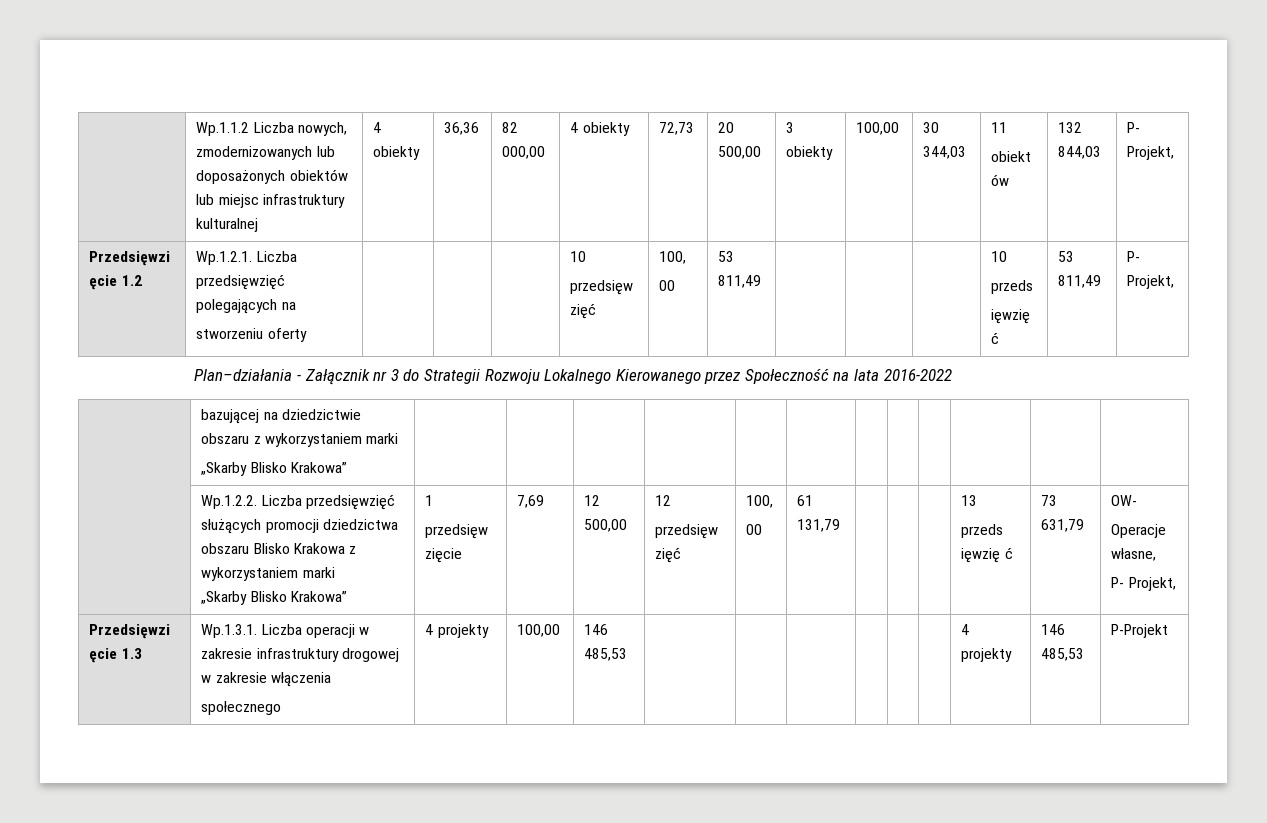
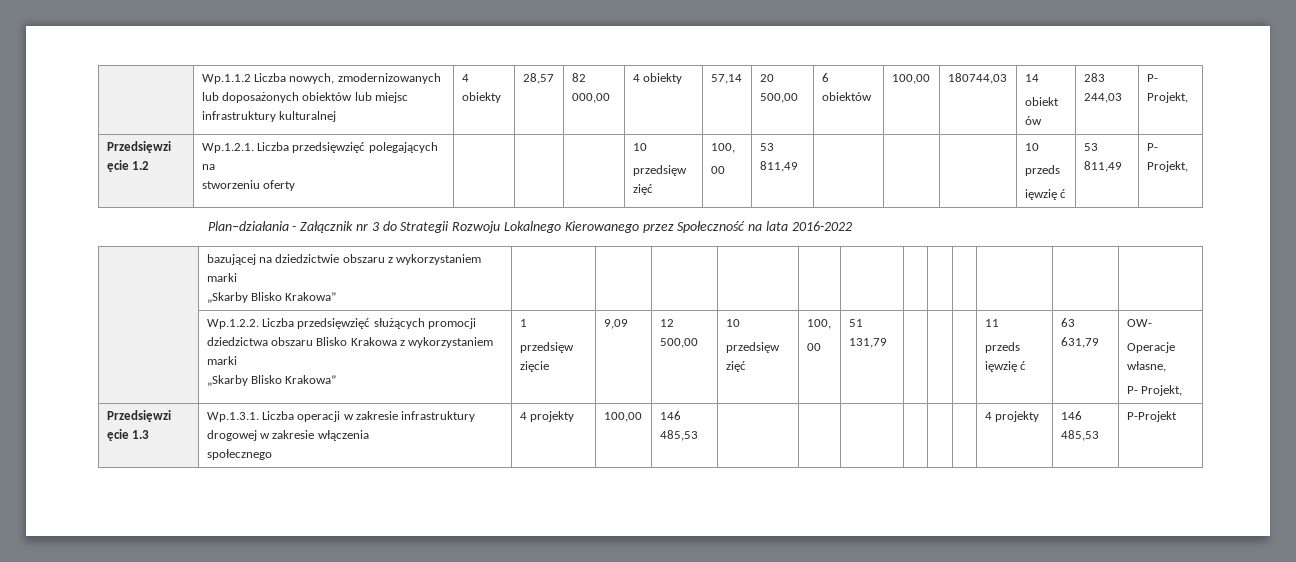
- | Wp.1.1.2 Liczba nowych, zmodernizowanych lub doposażonych obiektów lub miejsc infrastruktury kulturalnej | 4 obiekty | 36,36 | 82 000,00 | 4 obiekty | 72,73 | 20 500,00 | 3 obiekty | 100,00 | 30 344,03 | 11
- obiekt ów | 132 844,03 | P- Projekt,
+ | Wp.1.1.2 Liczba nowych, zmodernizowanych lub doposażonych obiektów lub miejsc infrastruktury kulturalnej | 4 obiekty | 28,57 | 82 000,00 | 4 obiekty | 57,14 | 20 500,00 | 6 obiektów | 100,00 | 180744,03 | 14
+ obiekt ów | 283 244,03 | P- Projekt,
  | Wp.1.2.2. Liczba przedsięwzięć służących promocji dziedzictwa obszaru Blisko Krakowa z wykorzystaniem marki
  „Skarby Blisko Krakowa” | 1
- przedsięw zięcie | 7,69 | 12 500,00 | 12
+ przedsięw zięcie | 9,09 | 12 500,00 | 10
  przedsięw zięć | 100,
- 00 | 61 131,79 | | | | 13
- przeds ięwzię ć | 73 631,79 | OW-
+ 00 | 51 131,79 | | | | 11
+ przeds ięwzię ć | 63 631,79 | OW-

